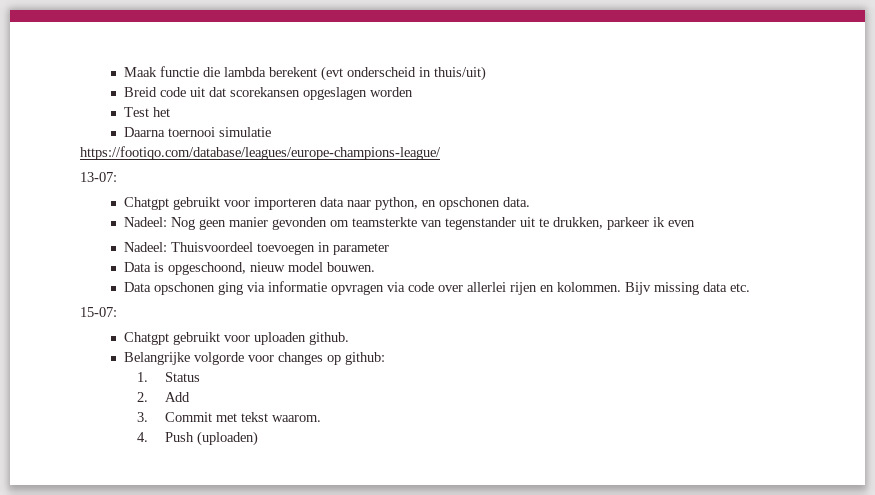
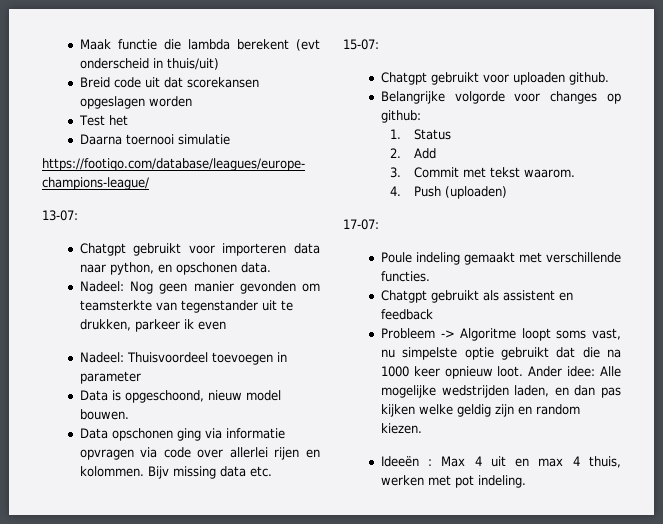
+ 17-07:
+ Poule indeling gemaakt met verschillende functies.
+ Chatgpt gebruikt als assistent en feedback
+ Probleem -> Algoritme loopt soms vast, nu simpelste optie gebruikt dat die na 1000 keer opnieuw loot. Ander idee: Alle mogelijke wedstrijden laden, en dan pas kijken welke geldig zijn en random kiezen.
+ Ideeën : Max 4 uit en max 4 thuis, werken met pot indeling.

